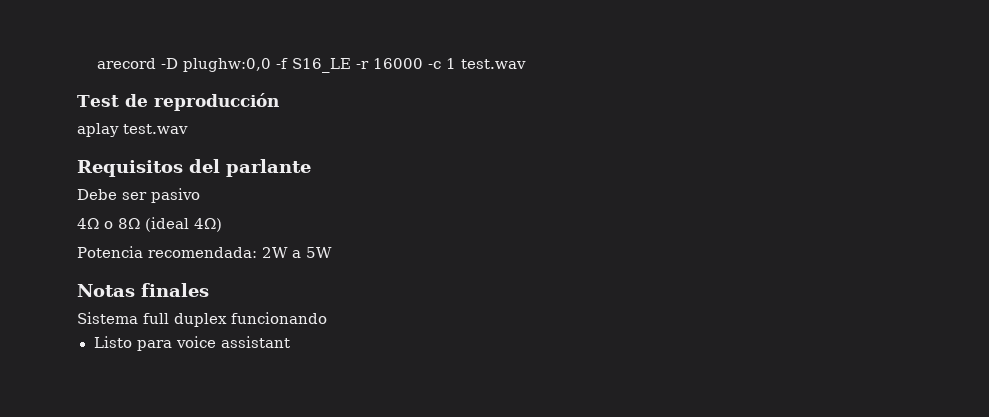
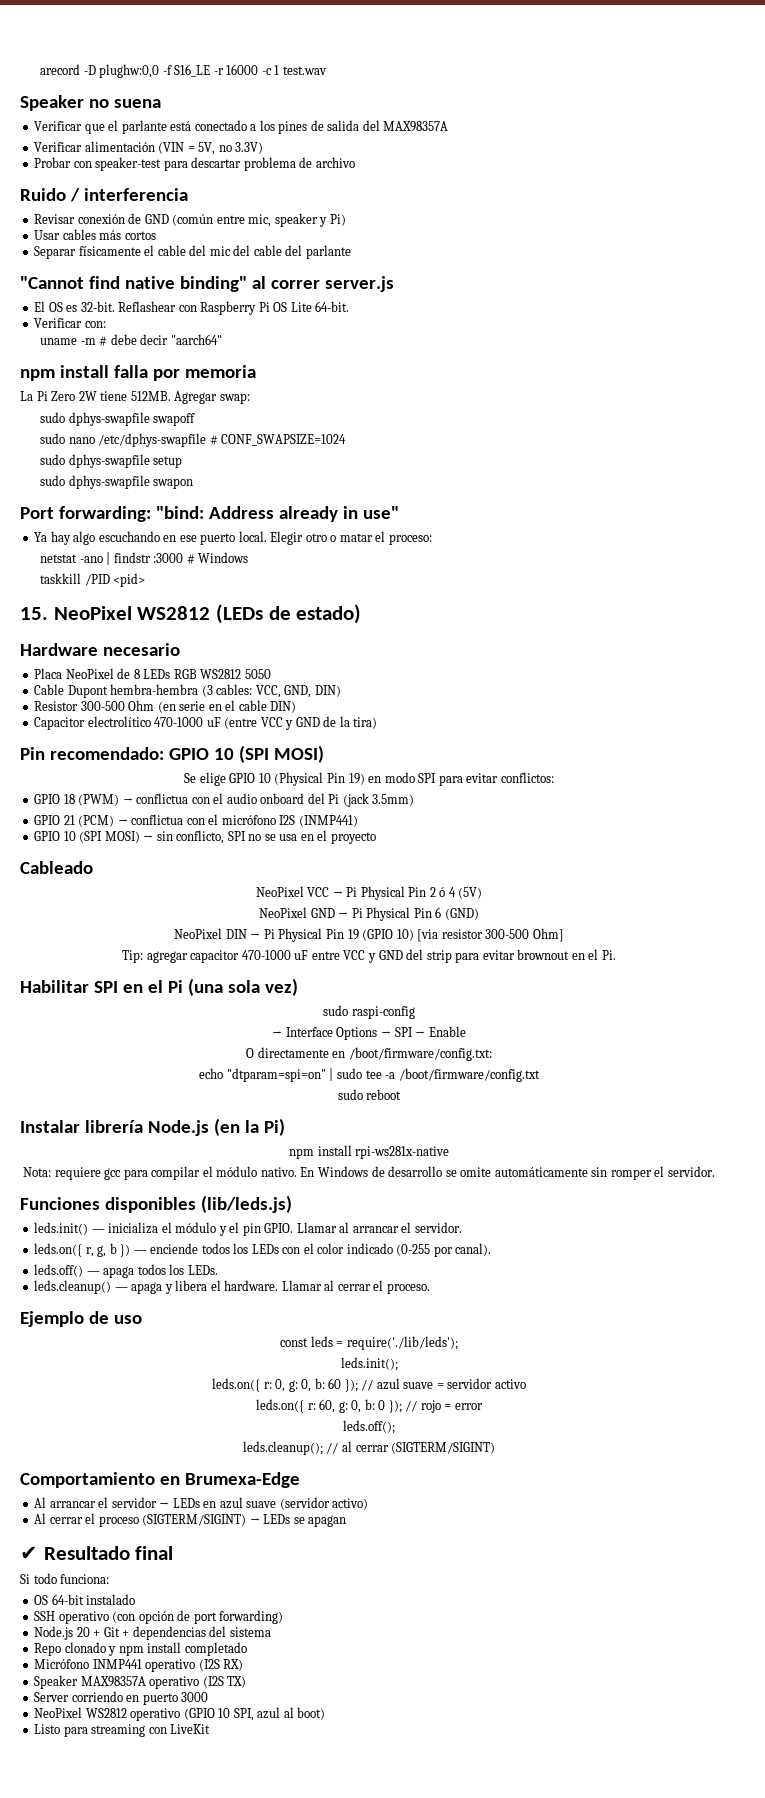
- Test de reproducción
- aplay test.wav
- Requisitos del parlante
- Debe ser pasivo
- 4Ω o 8Ω (ideal 4Ω)
- Potencia recomendada: 2W a 5W
- Notas finales
- Sistema full duplex funcionando
+ Speaker no suena
+ Verificar que el parlante está conectado a los pines de salida del MAX98357A
+ Verificar alimentación (VIN = 5V, no 3.3V)
+ Probar con speaker-test para descartar problema de archivo
+ Ruido / interferencia
+ Revisar conexión de GND (común entre mic, speaker y Pi)
+ Usar cables más cortos
+ Separar físicamente el cable del mic del cable del parlante
+ "Cannot find native binding" al correr server.js
+ El OS es 32-bit. Reflashear con Raspberry Pi OS Lite 64-bit.
+ Verificar con:
+ uname -m # debe decir "aarch64"
+ npm install falla por memoria
+ La Pi Zero 2W tiene 512MB. Agregar swap:
+ sudo dphys-swapfile swapoff
+ sudo nano /etc/dphys-swapfile # CONF_SWAPSIZE=1024
+ sudo dphys-swapfile setup
+ sudo dphys-swapfile swapon
+ Port forwarding: "bind: Address already in use"
+ Ya hay algo escuchando en ese puerto local. Elegir otro o matar el proceso:
+ netstat -ano | findstr :3000 # Windows
+ taskkill /PID <pid>
+ 15. NeoPixel WS2812 (LEDs de estado)
+ Hardware necesario
+ Placa NeoPixel de 8 LEDs RGB WS2812 5050
+ Cable Dupont hembra-hembra (3 cables: VCC, GND, DIN)
+ Resistor 300-500 Ohm (en serie en el cable DIN)
+ Capacitor electrolítico 470-1000 uF (entre VCC y GND de la tira)
+ Pin recomendado: GPIO 10 (SPI MOSI)
+ Se elige GPIO 10 (Physical Pin 19) en modo SPI para evitar conflictos:
+ GPIO 18 (PWM) → conflictua con el audio onboard del Pi (jack 3.5mm)
+ GPIO 21 (PCM) → conflictua con el micrófono I2S (INMP441)
+ GPIO 10 (SPI MOSI) → sin conflicto, SPI no se usa en el proyecto
+ Cableado
+ NeoPixel VCC → Pi Physical Pin 2 ó 4 (5V)
+ NeoPixel GND → Pi Physical Pin 6 (GND)
+ NeoPixel DIN → Pi Physical Pin 19 (GPIO 10) [via resistor 300-500 Ohm]
+ Tip: agregar capacitor 470-1000 uF entre VCC y GND del strip para evitar brownout en el Pi.
+ Habilitar SPI en el Pi (una sola vez)
+ sudo raspi-config
+ → Interface Options → SPI → Enable
+ O directamente en /boot/firmware/config.txt:
+ echo "dtparam=spi=on" | sudo tee -a /boot/firmware/config.txt
+ sudo reboot
+ Instalar librería Node.js (en la Pi)
+ npm install rpi-ws281x-native
+ Nota: requiere gcc para compilar el módulo nativo. En Windows de desarrollo se omite automáticamente sin romper el servidor.
+ Funciones disponibles (lib/leds.js)
+ leds.init() — inicializa el módulo y el pin GPIO. Llamar al arrancar el servidor.
+ leds.on({ r, g, b }) — enciende todos los LEDs con el color indicado (0-255 por canal).
+ leds.off() — apaga todos los LEDs.
+ leds.cleanup() — apaga y libera el hardware. Llamar al cerrar el proceso.
+ Ejemplo de uso
+ const leds = require('./lib/leds');
+ leds.init();
+ leds.on({ r: 0, g: 0, b: 60 }); // azul suave = servidor activo
+ leds.on({ r: 60, g: 0, b: 0 }); // rojo = error
+ leds.off();
+ leds.cleanup(); // al cerrar (SIGTERM/SIGINT)
+ Comportamiento en Brumexa-Edge
+ Al arrancar el servidor → LEDs en azul suave (servidor activo)
+ Al cerrar el proceso (SIGTERM/SIGINT) → LEDs se apagan
+ ✔ Resultado final
+ Si todo funciona:
+ OS 64-bit instalado
+ SSH operativo (con opción de port forwarding)
+ Node.js 20 + Git + dependencias del sistema
+ Repo clonado y npm install completado
+ Micrófono INMP441 operativo (I2S RX)
+ Speaker MAX98357A operativo (I2S TX)
+ Server corriendo en puerto 3000
+ NeoPixel WS2812 operativo (GPIO 10 SPI, azul al boot)
- Listo para voice assistant
+ Listo para streaming con LiveKit

